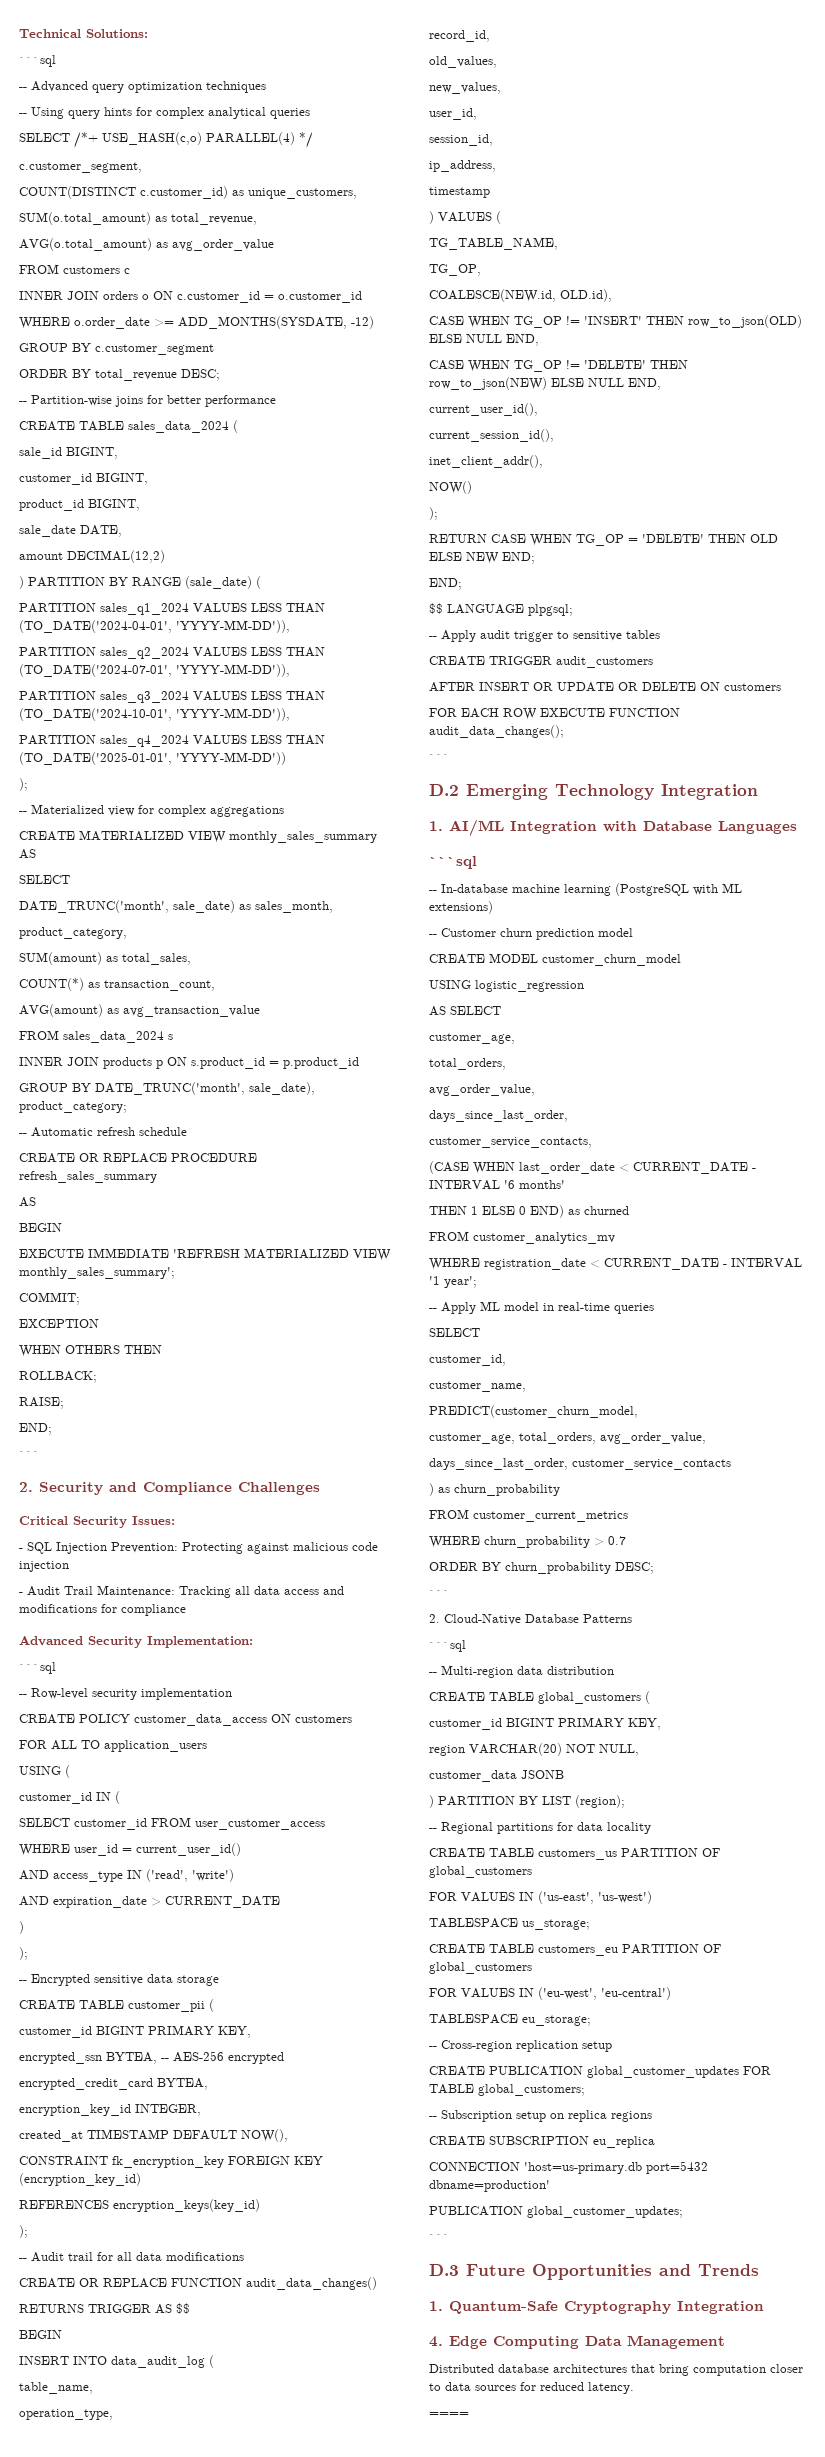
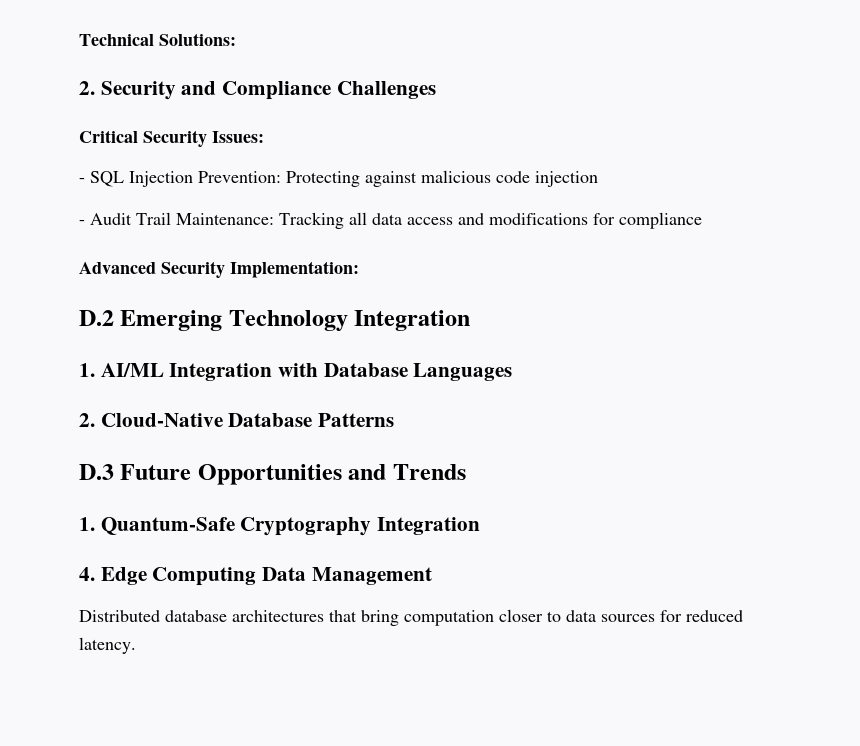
  Technical Solutions:
- ```sql
- -- Advanced query optimization techniques
- -- Using query hints for complex analytical queries
- SELECT /*+ USE_HASH(c,o) PARALLEL(4) */
- c.customer_segment,
- COUNT(DISTINCT c.customer_id) as unique_customers,
- SUM(o.total_amount) as total_revenue,
- AVG(o.total_amount) as avg_order_value
- FROM customers c
- INNER JOIN orders o ON c.customer_id = o.customer_id
- WHERE o.order_date >= ADD_MONTHS(SYSDATE, -12)
- GROUP BY c.customer_segment
- ORDER BY total_revenue DESC;
- -- Partition-wise joins for better performance
- CREATE TABLE sales_data_2024 (
- sale_id BIGINT,
- customer_id BIGINT,
- product_id BIGINT,
- sale_date DATE,
- amount DECIMAL(12,2)
- ) PARTITION BY RANGE (sale_date) (
- PARTITION sales_q1_2024 VALUES LESS THAN (TO_DATE('2024-04-01', 'YYYY-MM-DD')),
- PARTITION sales_q2_2024 VALUES LESS THAN (TO_DATE('2024-07-01', 'YYYY-MM-DD')),
- PARTITION sales_q3_2024 VALUES LESS THAN (TO_DATE('2024-10-01', 'YYYY-MM-DD')),
- PARTITION sales_q4_2024 VALUES LESS THAN (TO_DATE('2025-01-01', 'YYYY-MM-DD'))
- );
- -- Materialized view for complex aggregations
- CREATE MATERIALIZED VIEW monthly_sales_summary AS
- SELECT
- DATE_TRUNC('month', sale_date) as sales_month,
- product_category,
- SUM(amount) as total_sales,
- COUNT(*) as transaction_count,
- AVG(amount) as avg_transaction_value
- FROM sales_data_2024 s
- INNER JOIN products p ON s.product_id = p.product_id
- GROUP BY DATE_TRUNC('month', sale_date), product_category;
- -- Automatic refresh schedule
- CREATE OR REPLACE PROCEDURE refresh_sales_summary
- AS
- BEGIN
- EXECUTE IMMEDIATE 'REFRESH MATERIALIZED VIEW monthly_sales_summary';
- COMMIT;
- EXCEPTION
- WHEN OTHERS THEN
- ROLLBACK;
- RAISE;
- END;
- ```
  Advanced Security Implementation:
- ```sql
- -- Row-level security implementation
- CREATE POLICY customer_data_access ON customers
- FOR ALL TO application_users
- USING (
- customer_id IN (
- SELECT customer_id FROM user_customer_access
- WHERE user_id = current_user_id()
- AND access_type IN ('read', 'write')
- AND expiration_date > CURRENT_DATE
- )
- );
- -- Encrypted sensitive data storage
- CREATE TABLE customer_pii (
- customer_id BIGINT PRIMARY KEY,
- encrypted_ssn BYTEA, -- AES-256 encrypted
- encrypted_credit_card BYTEA,
- encryption_key_id INTEGER,
- created_at TIMESTAMP DEFAULT NOW(),
- CONSTRAINT fk_encryption_key FOREIGN KEY (encryption_key_id)
- REFERENCES encryption_keys(key_id)
- );
- -- Audit trail for all data modifications
- CREATE OR REPLACE FUNCTION audit_data_changes()
- RETURNS TRIGGER AS $$
- BEGIN
- INSERT INTO data_audit_log (
- table_name,
- operation_type,
- record_id,
- old_values,
- new_values,
- user_id,
- session_id,
- ip_address,
- timestamp
- ) VALUES (
- TG_TABLE_NAME,
- TG_OP,
- COALESCE(NEW.id, OLD.id),
- CASE WHEN TG_OP != 'INSERT' THEN row_to_json(OLD) ELSE NULL END,
- CASE WHEN TG_OP != 'DELETE' THEN row_to_json(NEW) ELSE NULL END,
- current_user_id(),
- current_session_id(),
- inet_client_addr(),
- NOW()
- );
- RETURN CASE WHEN TG_OP = 'DELETE' THEN OLD ELSE NEW END;
- END;
- $$ LANGUAGE plpgsql;
- -- Apply audit trigger to sensitive tables
- CREATE TRIGGER audit_customers
- AFTER INSERT OR UPDATE OR DELETE ON customers
- FOR EACH ROW EXECUTE FUNCTION audit_data_changes();
- ```
  1. AI/ML Integration with Database Languages
- ```sql
- -- In-database machine learning (PostgreSQL with ML extensions)
- -- Customer churn prediction model
- CREATE MODEL customer_churn_model
- USING logistic_regression
- AS SELECT
- customer_age,
- total_orders,
- avg_order_value,
- days_since_last_order,
- customer_service_contacts,
- (CASE WHEN last_order_date < CURRENT_DATE - INTERVAL '6 months'
- THEN 1 ELSE 0 END) as churned
- FROM customer_analytics_mv
- WHERE registration_date < CURRENT_DATE - INTERVAL '1 year';
- -- Apply ML model in real-time queries
- SELECT
- customer_id,
- customer_name,
- PREDICT(customer_churn_model,
- customer_age, total_orders, avg_order_value,
- days_since_last_order, customer_service_contacts
- ) as churn_probability
- FROM customer_current_metrics
- WHERE churn_probability > 0.7
- ORDER BY churn_probability DESC;
- ```
  2. Cloud-Native Database Patterns
- ```sql
- -- Multi-region data distribution
- CREATE TABLE global_customers (
- customer_id BIGINT PRIMARY KEY,
- region VARCHAR(20) NOT NULL,
- customer_data JSONB
- ) PARTITION BY LIST (region);
- -- Regional partitions for data locality
- CREATE TABLE customers_us PARTITION OF global_customers
- FOR VALUES IN ('us-east', 'us-west')
- TABLESPACE us_storage;
- CREATE TABLE customers_eu PARTITION OF global_customers
- FOR VALUES IN ('eu-west', 'eu-central')
- TABLESPACE eu_storage;
- -- Cross-region replication setup
- CREATE PUBLICATION global_customer_updates FOR TABLE global_customers;
- -- Subscription setup on replica regions
- CREATE SUBSCRIPTION eu_replica
- CONNECTION 'host=us-primary.db port=5432 dbname=production'
- PUBLICATION global_customer_updates;
- ```
- ====

